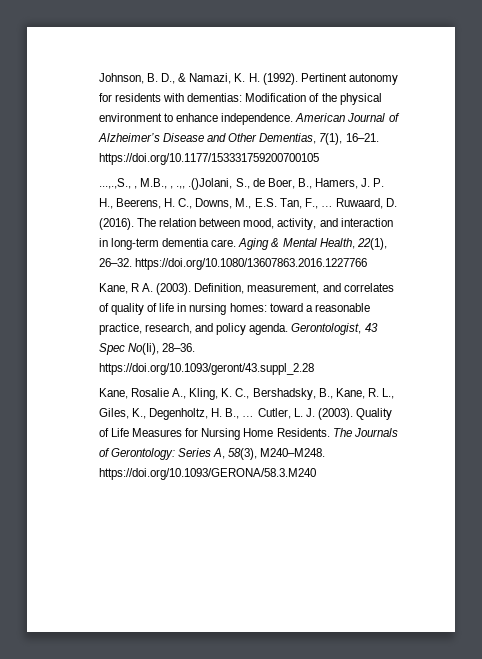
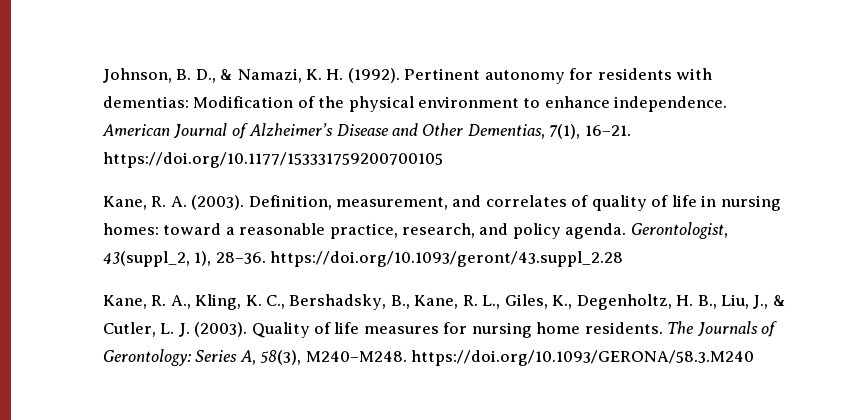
- ...,.,S., , M.B., , .,, .()Jolani, S., de Boer, B., Hamers, J. P. H., Beerens, H. C., Downs, M., E.S. Tan, F., … Ruwaard, D. (2016). The relation between mood, activity, and interaction in long-term dementia care. Aging & Mental Health, 22(1), 26–32. https://doi.org/10.1080/13607863.2016.1227766
- Kane, R A. (2003).
+ Kane, R. A. (2003).
- Gerontologist, 43 Spec No(Ii), 28–36. https://doi.org/10.1093/geront/43.suppl_2.28
+ Gerontologist, 43(suppl_2, 1), 28–36. https://doi.org/10.1093/geront/43.suppl_2.28
- Kane, Rosalie A., Kling, K. C., Bershadsky, B., Kane, R. L., Giles, K., Degenholtz, H. B., … Cutler, L. J. (2003).
+ Kane, R. A., Kling, K. C., Bershadsky, B., Kane, R. L., Giles, K., Degenholtz, H. B., Liu, J., & Cutler, L. J. (2003).
- Quality of Life Measures for Nursing Home Residents.
+ Quality of life measures for nursing home residents.

